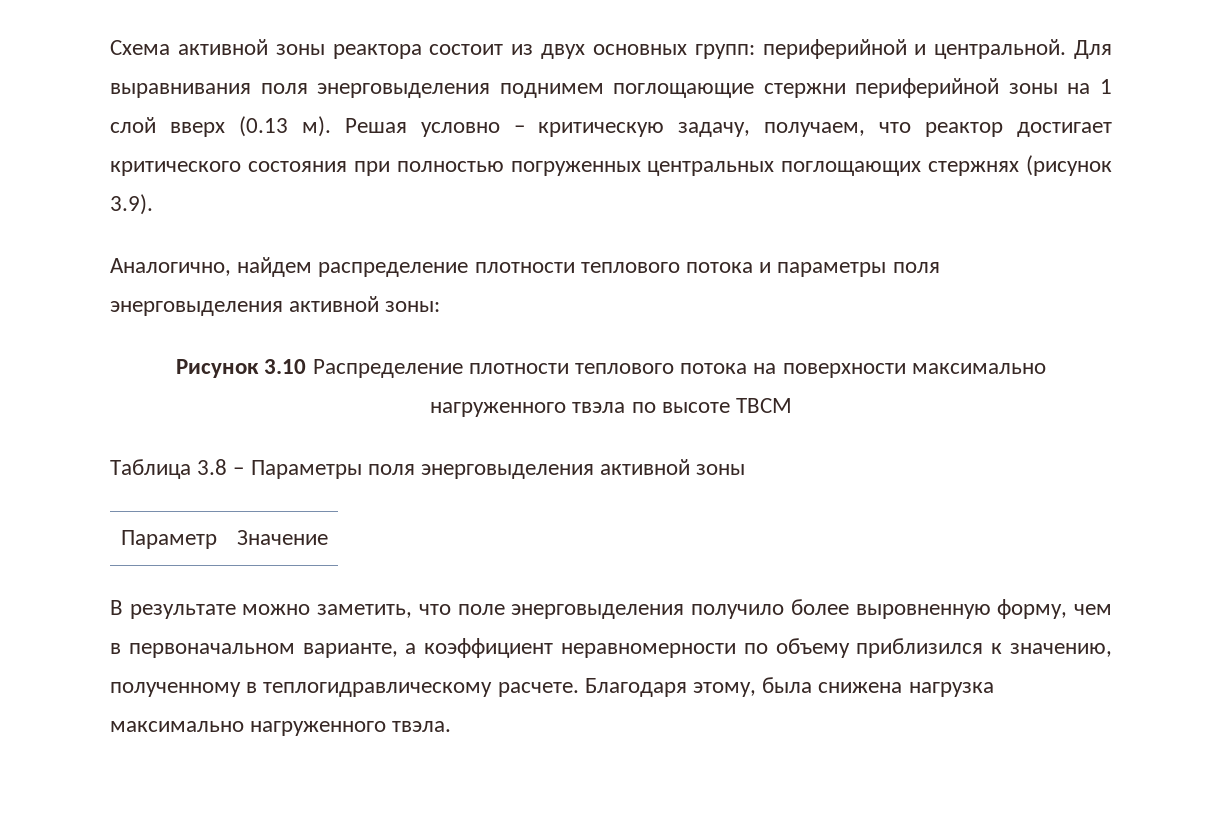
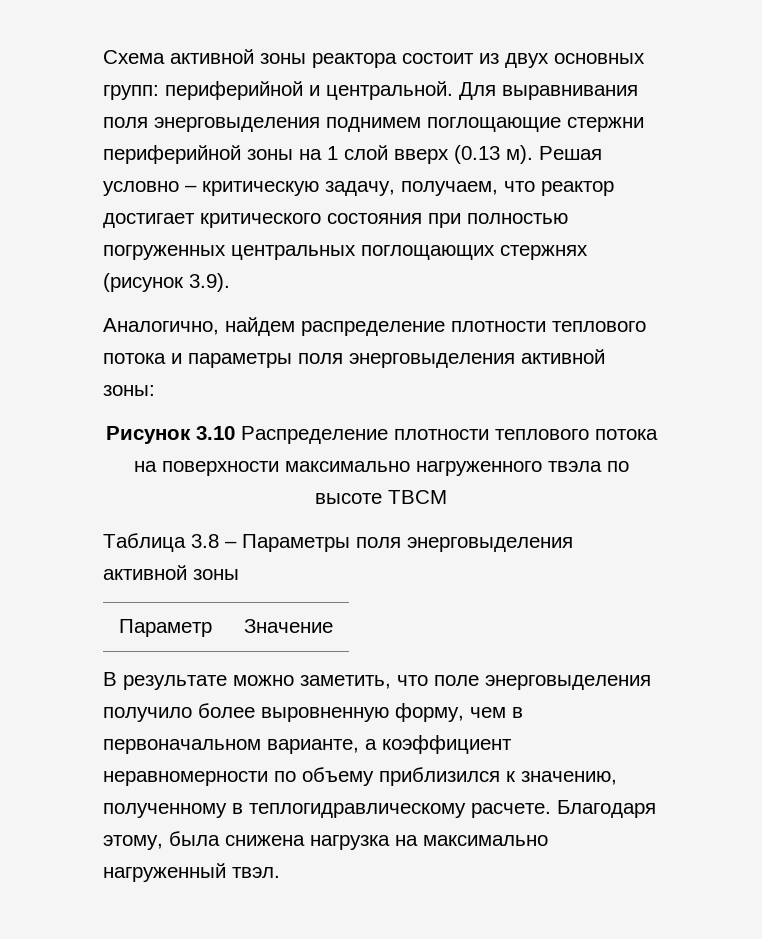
- Благодаря этому, была снижена нагрузка максимально нагруженного твэла.
+ Благодаря этому, была снижена нагрузка на максимально нагруженный твэл.

